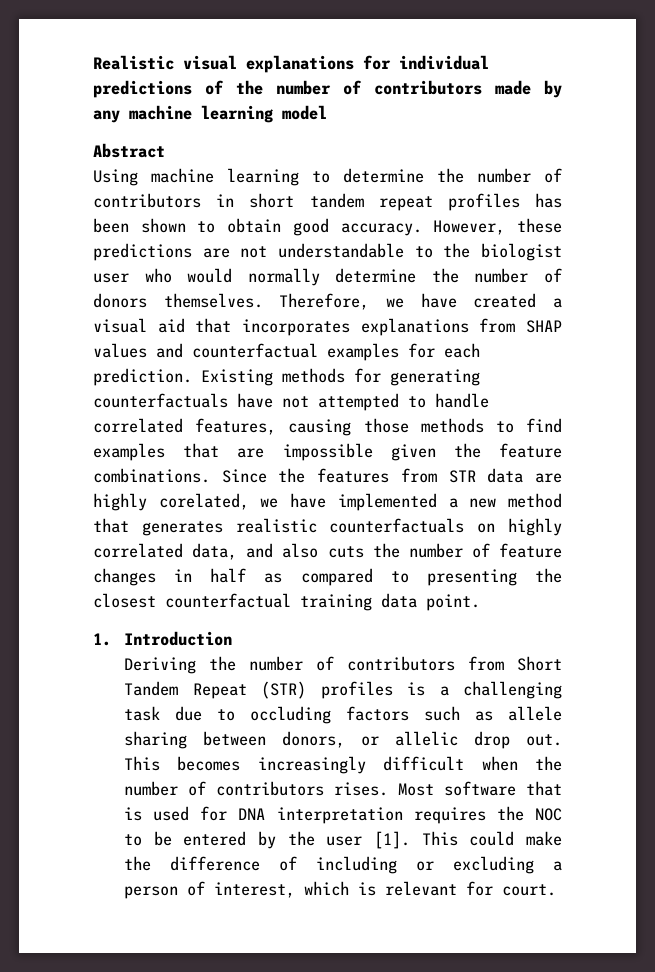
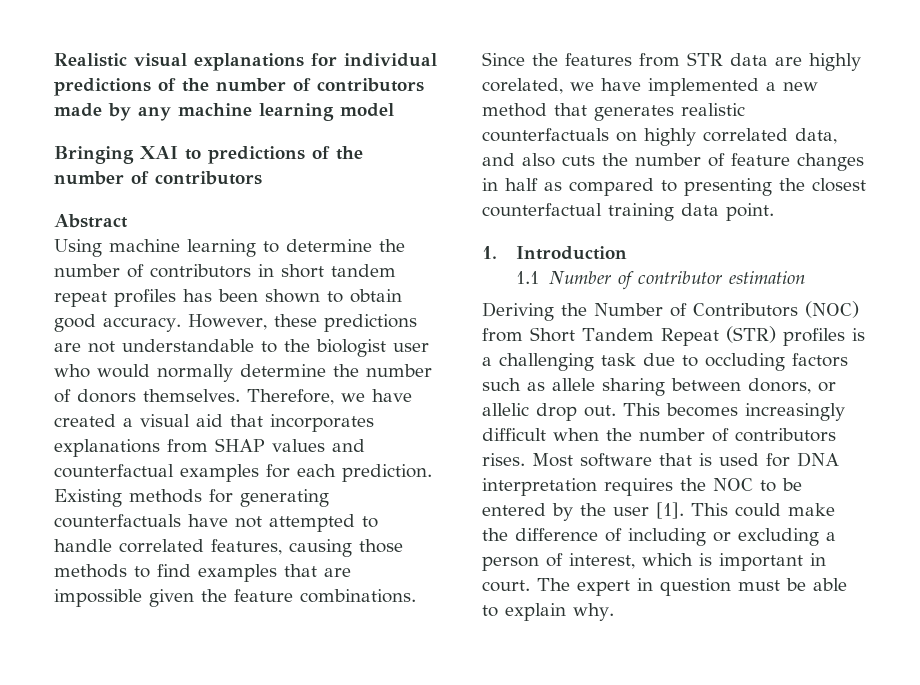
+ Bringing XAI to predictions of the number of contributors
- Deriving the number of contributors from Short Tandem Repeat (STR) profiles is a challenging task due to occluding factors such as allele sharing between donors, or allelic drop out.
+ 1.1 Number of contributor estimation
+ Deriving the Number of Contributors (NOC) from Short Tandem Repeat (STR) profiles is a challenging task due to occluding factors such as allele sharing between donors, or allelic drop out.
- This could make the difference of including or excluding a person of interest, which is relevant for court.
+ This could make the difference of including or excluding a person of interest, which is important in court. The expert in question must be able to explain why.

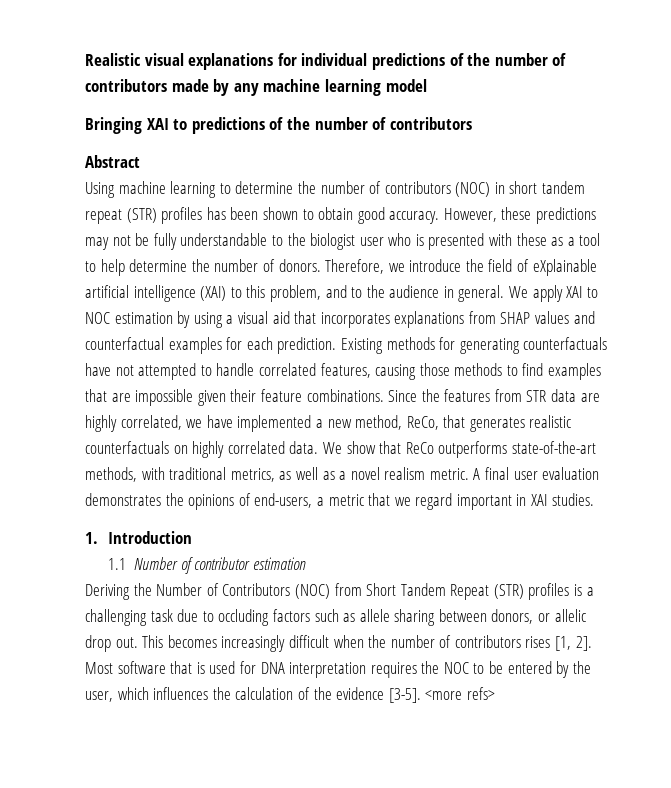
- Using machine learning to determine the number of contributors in short tandem repeat profiles has been shown to obtain good accuracy.
+ Using machine learning to determine the number of contributors (NOC) in short tandem repeat (STR) profiles has been shown to obtain good accuracy.
- However, these predictions are not understandable to the biologist user who would normally determine the number of donors themselves. Therefore, we have created a visual aid that incorporates explanations from SHAP values and counterfactual examples for each prediction.
+ However, these predictions may not be fully understandable to the biologist user who is presented with these as a tool to help determine the number of donors. Therefore, we introduce the field of eXplainable artificial intelligence (XAI) to this problem, and to the audience in general. We apply XAI to NOC estimation by using a visual aid that incorporates explanations from SHAP values and counterfactual examples for each prediction.
- Existing methods for generating counterfactuals have not attempted to handle correlated features, causing those methods to find examples that are impossible given the feature combinations.
+ Existing methods for generating counterfactuals have not attempted to handle correlated features, causing those methods to find examples that are impossible given their feature combinations.
- Since the features from STR data are highly corelated, we have implemented a new method that generates realistic counterfactuals on highly correlated data, and also cuts the number of feature changes in half as compared to presenting the closest counterfactual training data point.
+ Since the features from STR data are highly correlated, we have implemented a new method, ReCo, that generates realistic counterfactuals on highly correlated data. We show that ReCo outperforms state-of-the-art methods, with traditional metrics, as well as a novel realism metric. A final user evaluation demonstrates the opinions of end-users, a metric that we regard important in XAI studies.
- This becomes increasingly difficult when the number of contributors rises.
+ This becomes increasingly difficult when the number of contributors rises [1, 2].
- Most software that is used for DNA interpretation requires the NOC to be entered by the user [1]. This could make the difference of including or excluding a person of interest, which is important in court. The expert in question must be able to explain why.
+ Most software that is used for DNA interpretation requires the NOC to be entered by the user, which influences the calculation of the evidence [3-5]. <more refs>

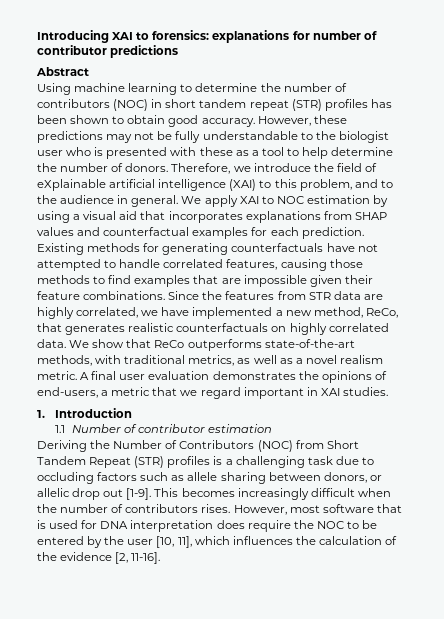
- Realistic visual explanations for individual predictions of the number of contributors made by any machine learning model
- Bringing XAI to predictions of the number of contributors
+ Introducing XAI to forensics: explanations for number of contributor predictions
- Deriving the Number of Contributors (NOC) from Short Tandem Repeat (STR) profiles is a challenging task due to occluding factors such as allele sharing between donors, or allelic drop out.
+ Deriving the Number of Contributors (NOC) from Short Tandem Repeat (STR) profiles is a challenging task due to occluding factors such as allele sharing between donors, or allelic drop out [1-9].
- This becomes increasingly difficult when the number of contributors rises [1, 2]. Most software that is used for DNA interpretation requires the NOC to be entered by the user, which influences the calculation of the evidence [3-5]. <more refs>
+ This becomes increasingly difficult when the number of contributors rises. However, most software that is used for DNA interpretation does require the NOC to be entered by the user [10, 11], which influences the calculation of the evidence [2, 11-16].

